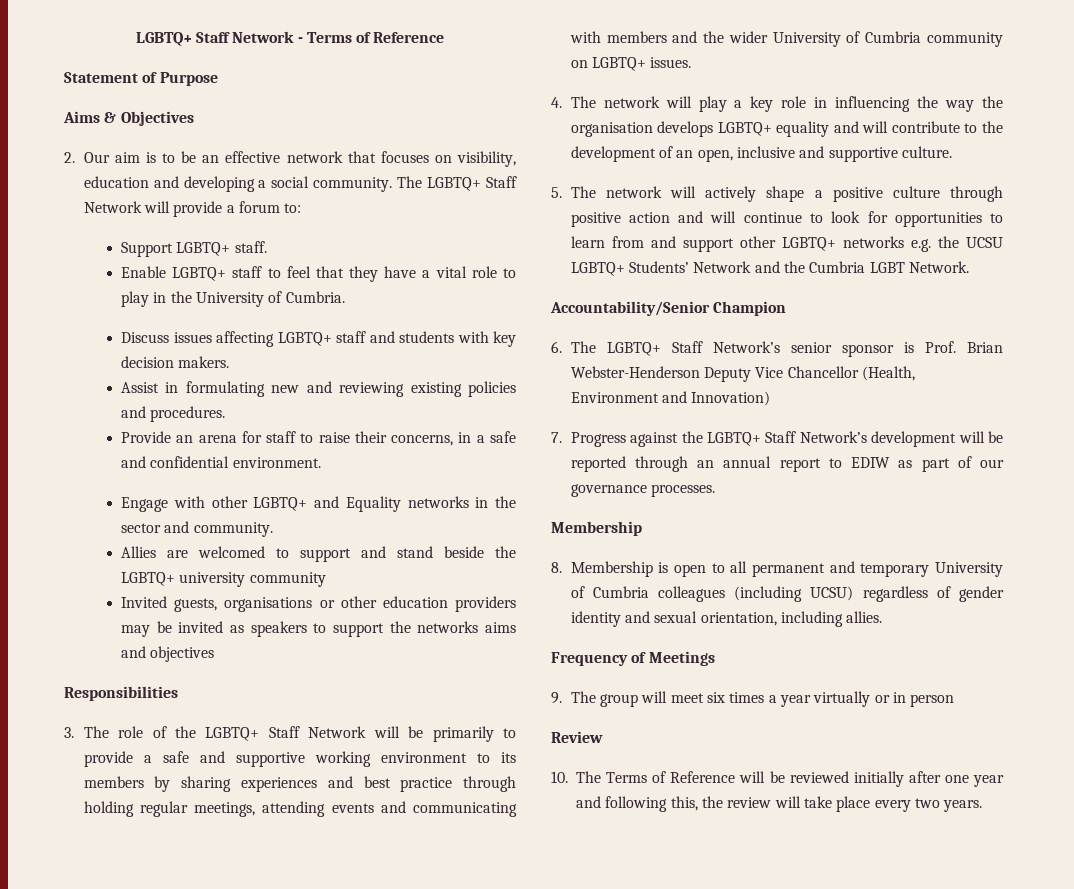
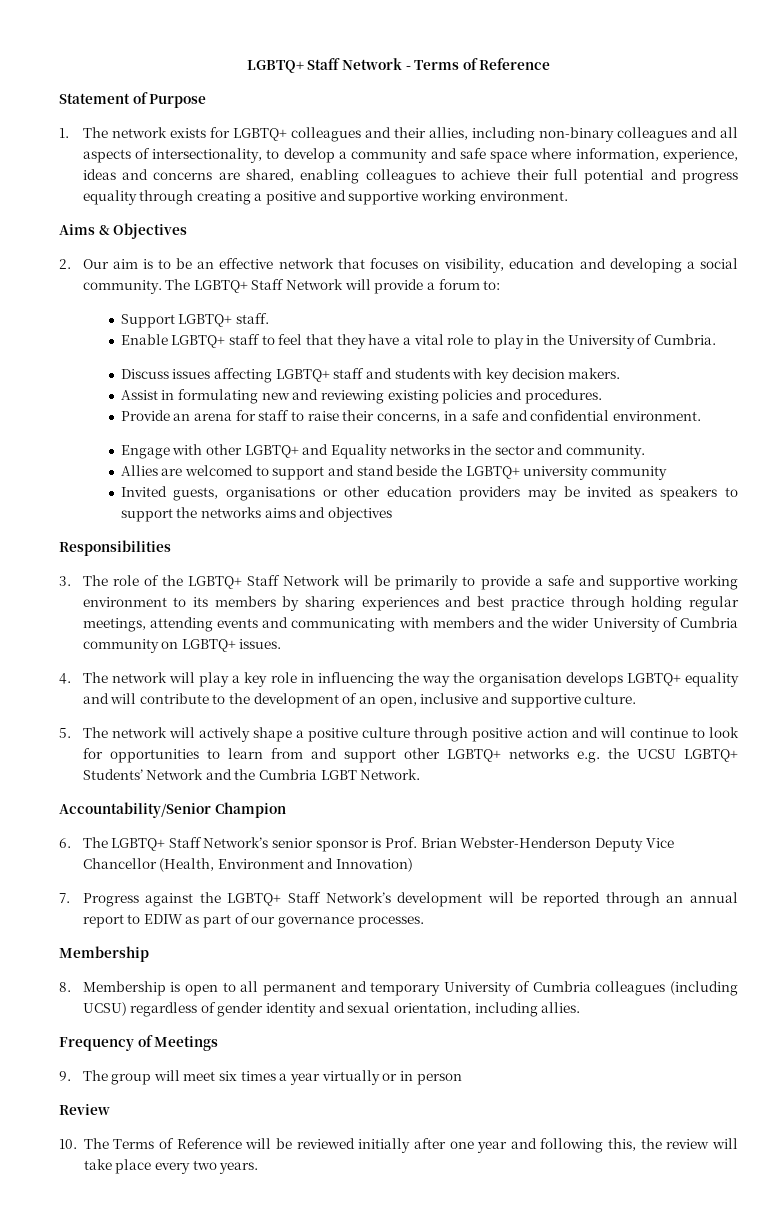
+ 1. The network exists for LGBTQ+ colleagues and their allies, including non-binary colleagues and all aspects of intersectionality, to develop a community and safe space where information, experience, ideas and concerns are shared, enabling colleagues to achieve their full potential and progress equality through creating a positive and supportive working environment.

